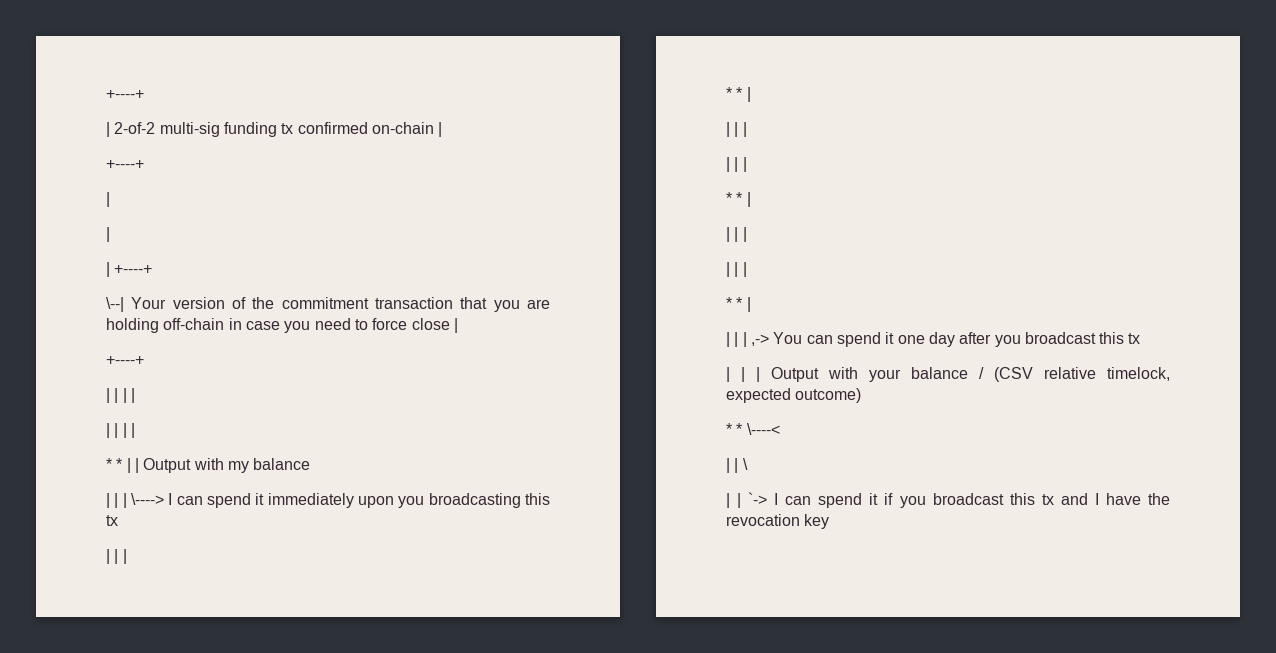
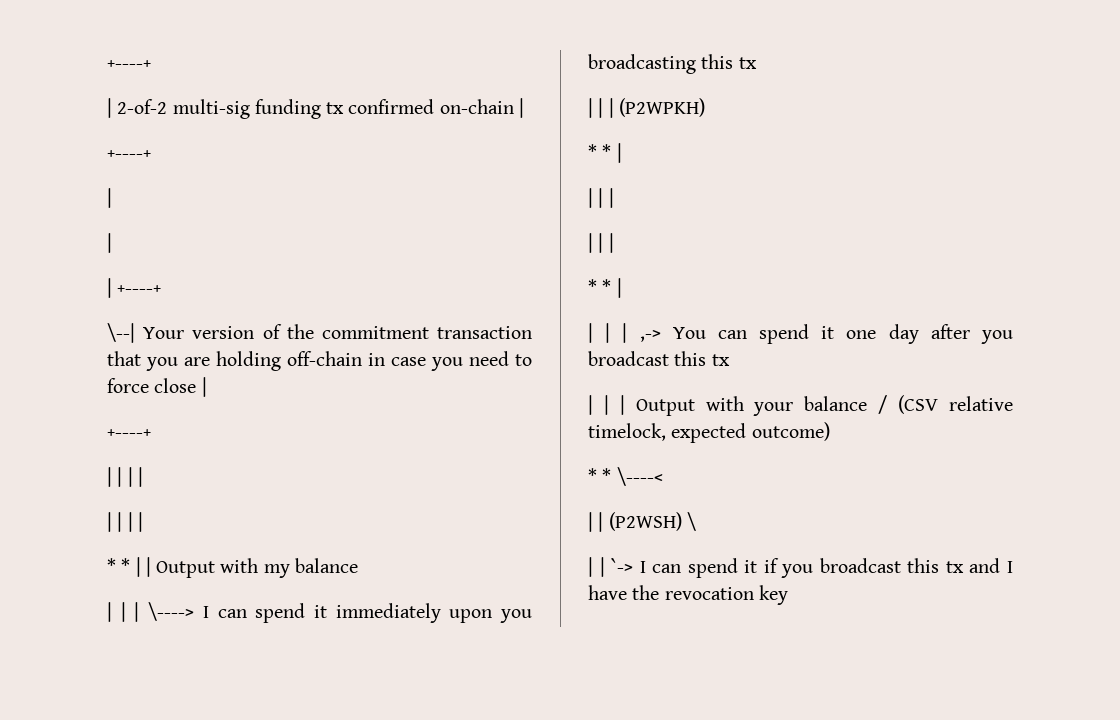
  | | | \----> I can spend it immediately upon you broadcasting this tx
- | | |
- * * |
- | | |
- | | |
+ | | | (P2WPKH)
- | | \
+ | | (P2WSH) \

